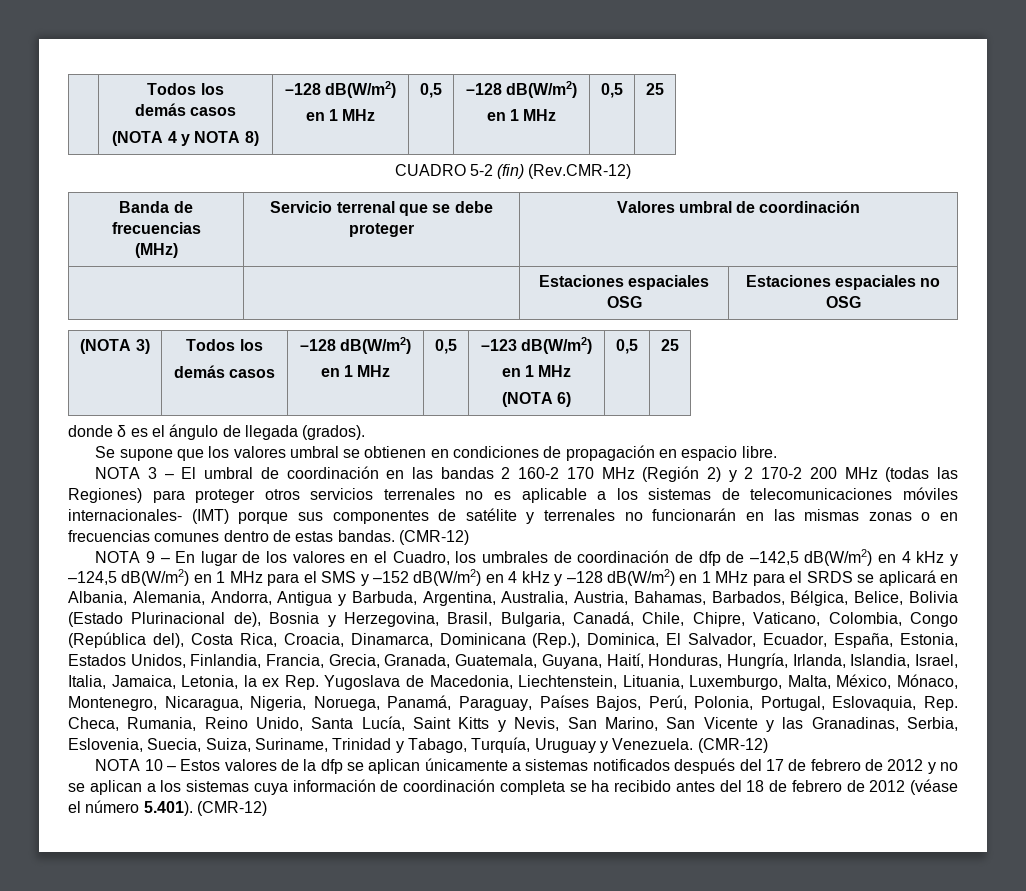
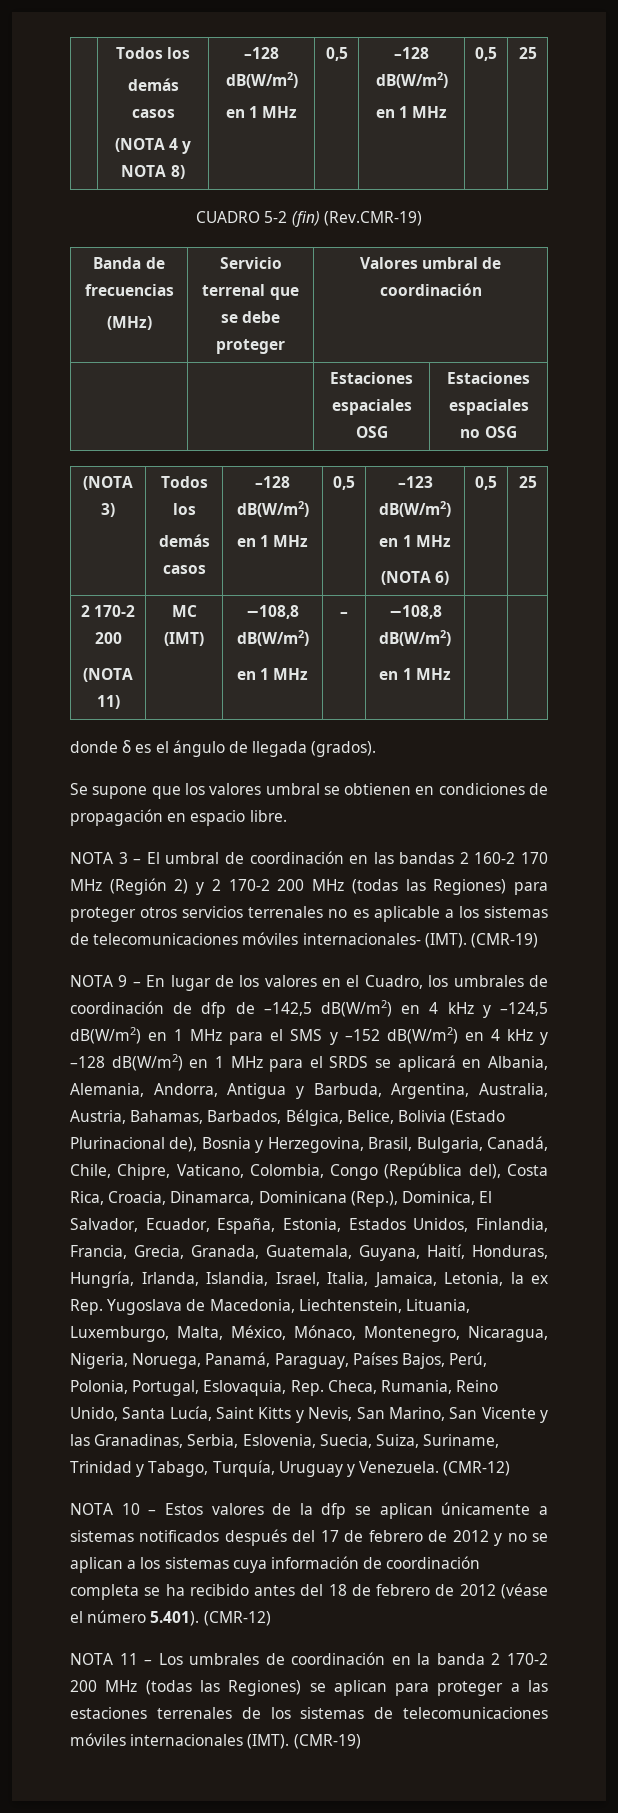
- CUADRO 5-2 (fin) (Rev.CMR-12)
+ CUADRO 5-2 (fin) (Rev.CMR-19)
  (NOTA 3) | Todos los
  demás casos | –128 dB(W/m2)
  en 1 MHz | 0,5 | –123 dB(W/m2)
  en 1 MHz
  (NOTA 6) | 0,5 | 25
+ 2 170-2 200
+ (NOTA 11) | MC (IMT) | −108,8 dB(W/m2)
+ en 1 MHz | – | −108,8 dB(W/m2)
+ en 1 MHz | |
- NOTA 3 – El umbral de coordinación en las bandas 2 160-2 170 MHz (Región 2) y 2 170-2 200 MHz (todas las Regiones) para proteger otros servicios terrenales no es aplicable a los sistemas de telecomunicaciones móviles internacionales- (IMT) porque sus componentes de satélite y terrenales no funcionarán en las mismas zonas o en frecuencias comunes dentro de estas bandas. (CMR-12)
+ NOTA 3 – El umbral de coordinación en las bandas 2 160-2 170 MHz (Región 2) y 2 170-2 200 MHz (todas las Regiones) para proteger otros servicios terrenales no es aplicable a los sistemas de telecomunicaciones móviles internacionales- (IMT). (CMR-19)
+ NOTA 11 – Los umbrales de coordinación en la banda 2 170-2 200 MHz (todas las Regiones) se aplican para proteger a las estaciones terrenales de los sistemas de telecomunicaciones móviles internacionales (IMT). (CMR-19)

